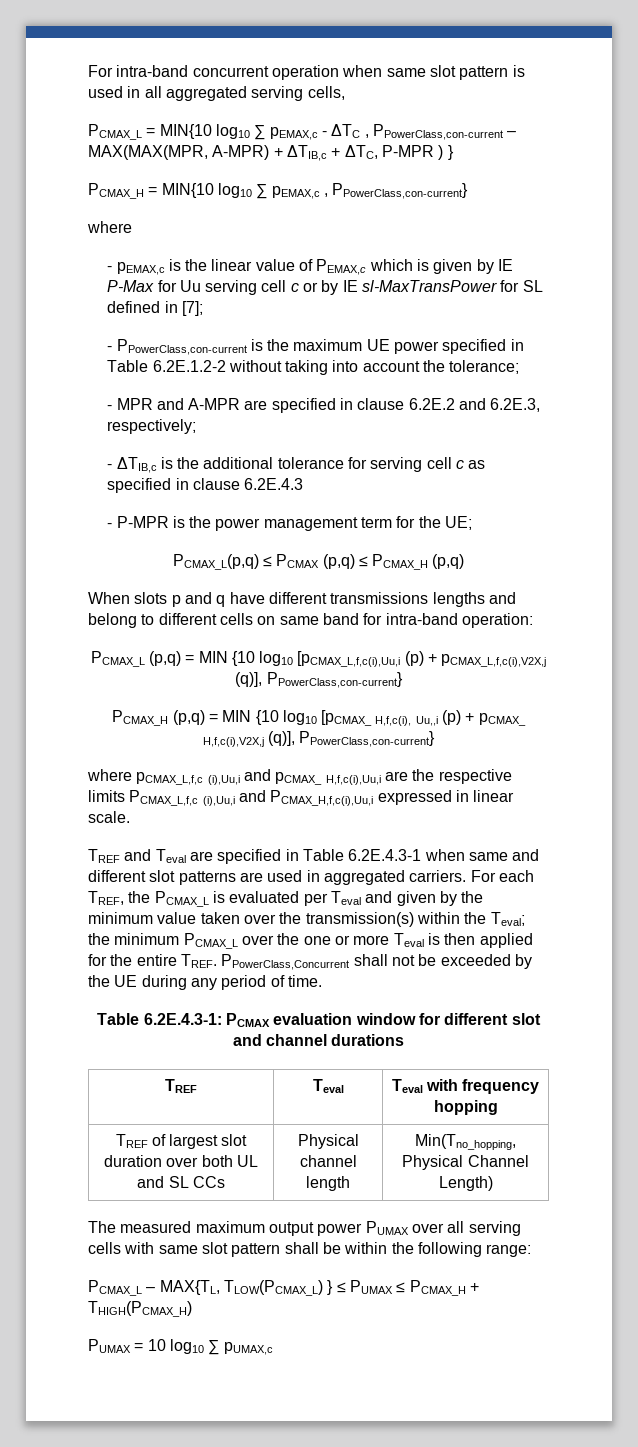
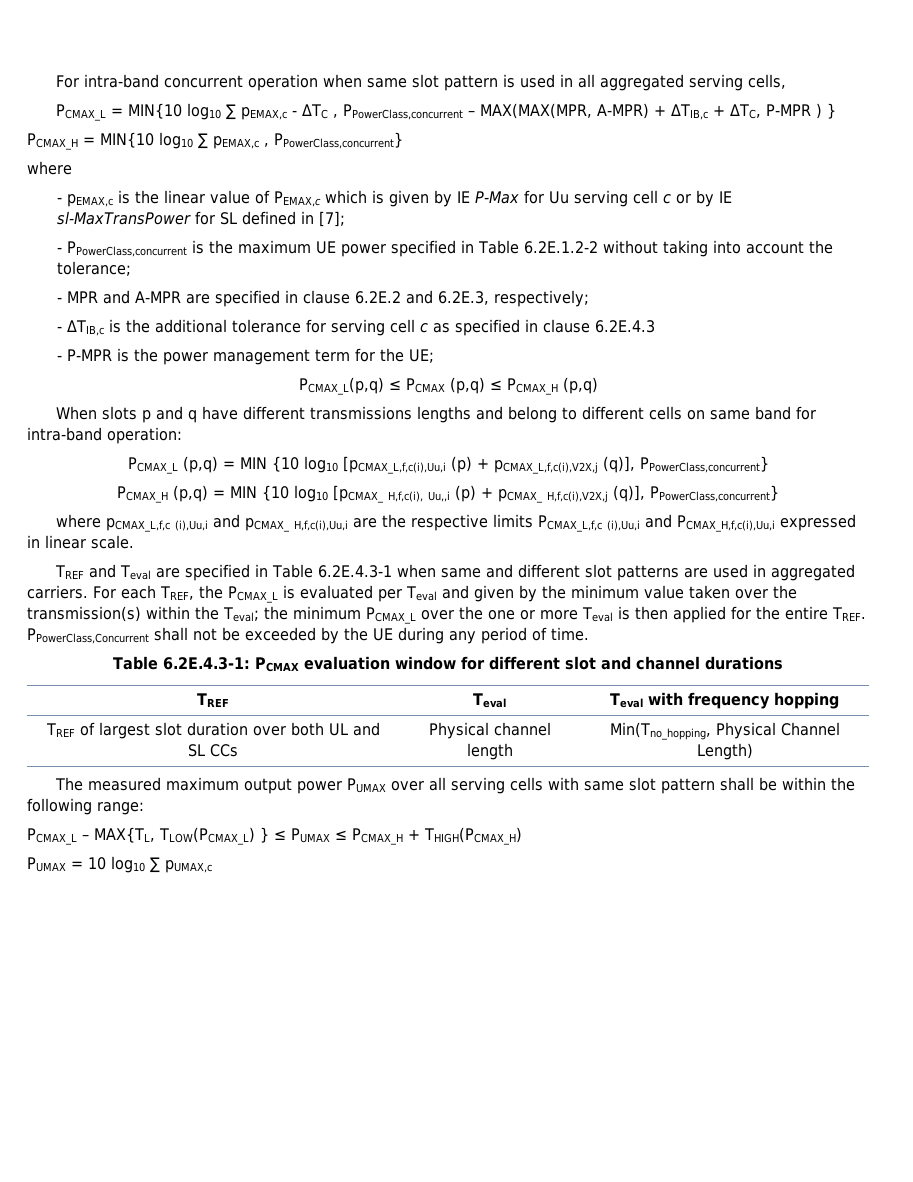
- PCMAX_L = MIN{10 log10 ∑ pEMAX,c - ΔTC , PPowerClass,con-current – MAX(MAX(MPR, A-MPR) + ΔTIB,c + ΔTC, P-MPR ) }
+ PCMAX_L = MIN{10 log10 ∑ pEMAX,c - ΔTC , PPowerClass,concurrent – MAX(MAX(MPR, A-MPR) + ΔTIB,c + ΔTC, P-MPR ) }
- PCMAX_H = MIN{10 log10 ∑ pEMAX,c , PPowerClass,con-current}
+ PCMAX_H = MIN{10 log10 ∑ pEMAX,c , PPowerClass,concurrent}
- - PPowerClass,con-current is the maximum UE power specified in Table 6.2E.1.2-2 without taking into account the tolerance;
+ - PPowerClass,concurrent is the maximum UE power specified in Table 6.2E.1.2-2 without taking into account the tolerance;
- PCMAX_L (p,q) = MIN {10 log10 [pCMAX_L,f,c(i),Uu,i (p) + pCMAX_L,f,c(i),V2X,j (q)], PPowerClass,con-current}
+ PCMAX_L (p,q) = MIN {10 log10 [pCMAX_L,f,c(i),Uu,i (p) + pCMAX_L,f,c(i),V2X,j (q)], PPowerClass,concurrent}
- PCMAX_H (p,q) = MIN {10 log10 [pCMAX_ H,f,c(i), Uu,,i (p) + pCMAX_ H,f,c(i),V2X,j (q)], PPowerClass,con-current}
+ PCMAX_H (p,q) = MIN {10 log10 [pCMAX_ H,f,c(i), Uu,,i (p) + pCMAX_ H,f,c(i),V2X,j (q)], PPowerClass,concurrent}

